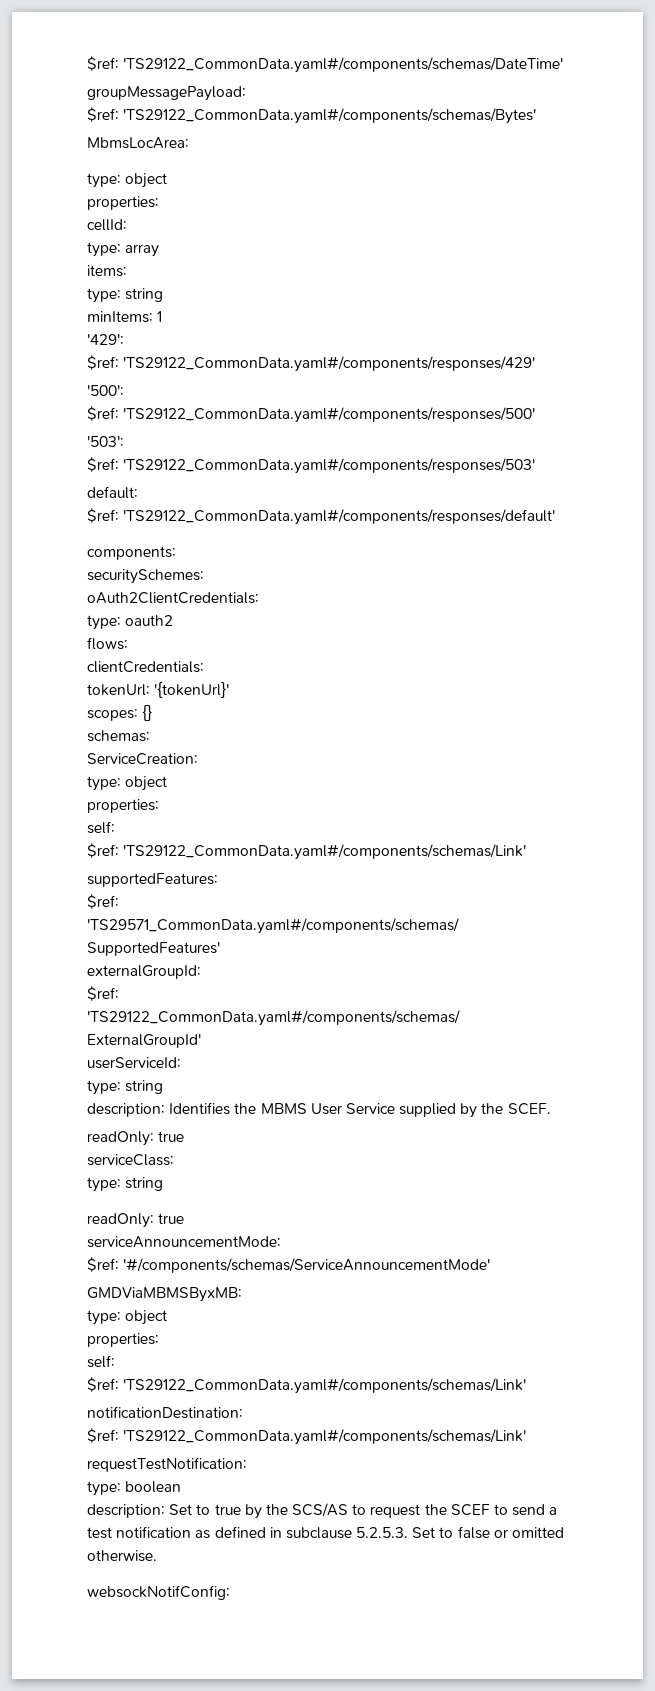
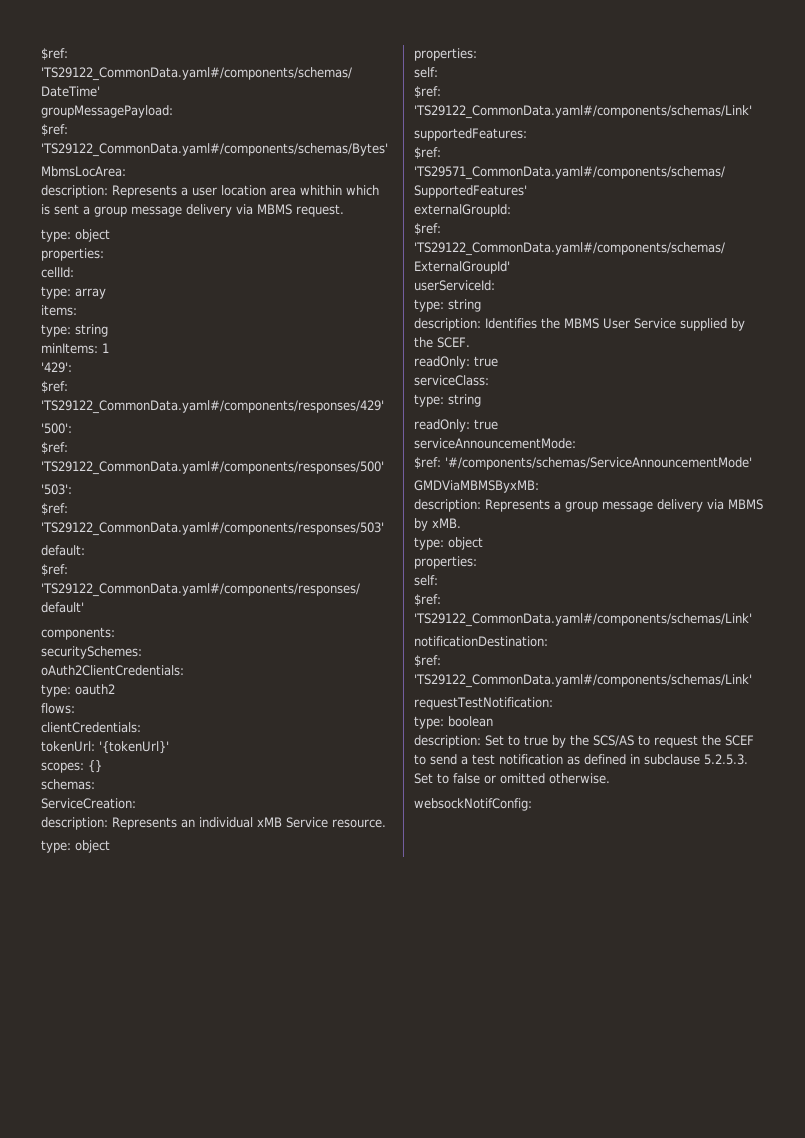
+ description: Represents a user location area whithin which is sent a group message delivery via MBMS request.
+ description: Represents an individual xMB Service resource.
+ description: Represents a group message delivery via MBMS by xMB.

